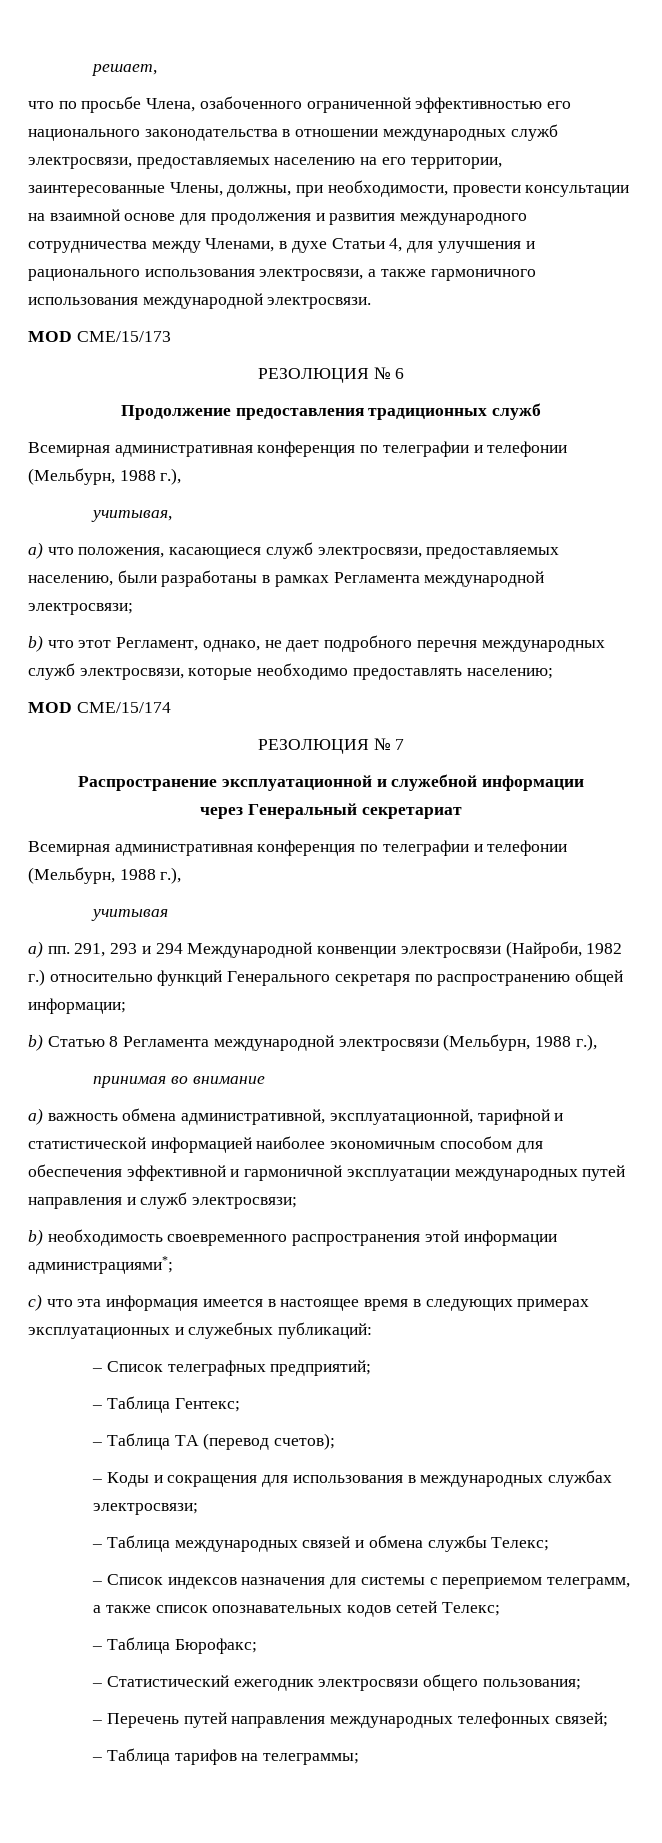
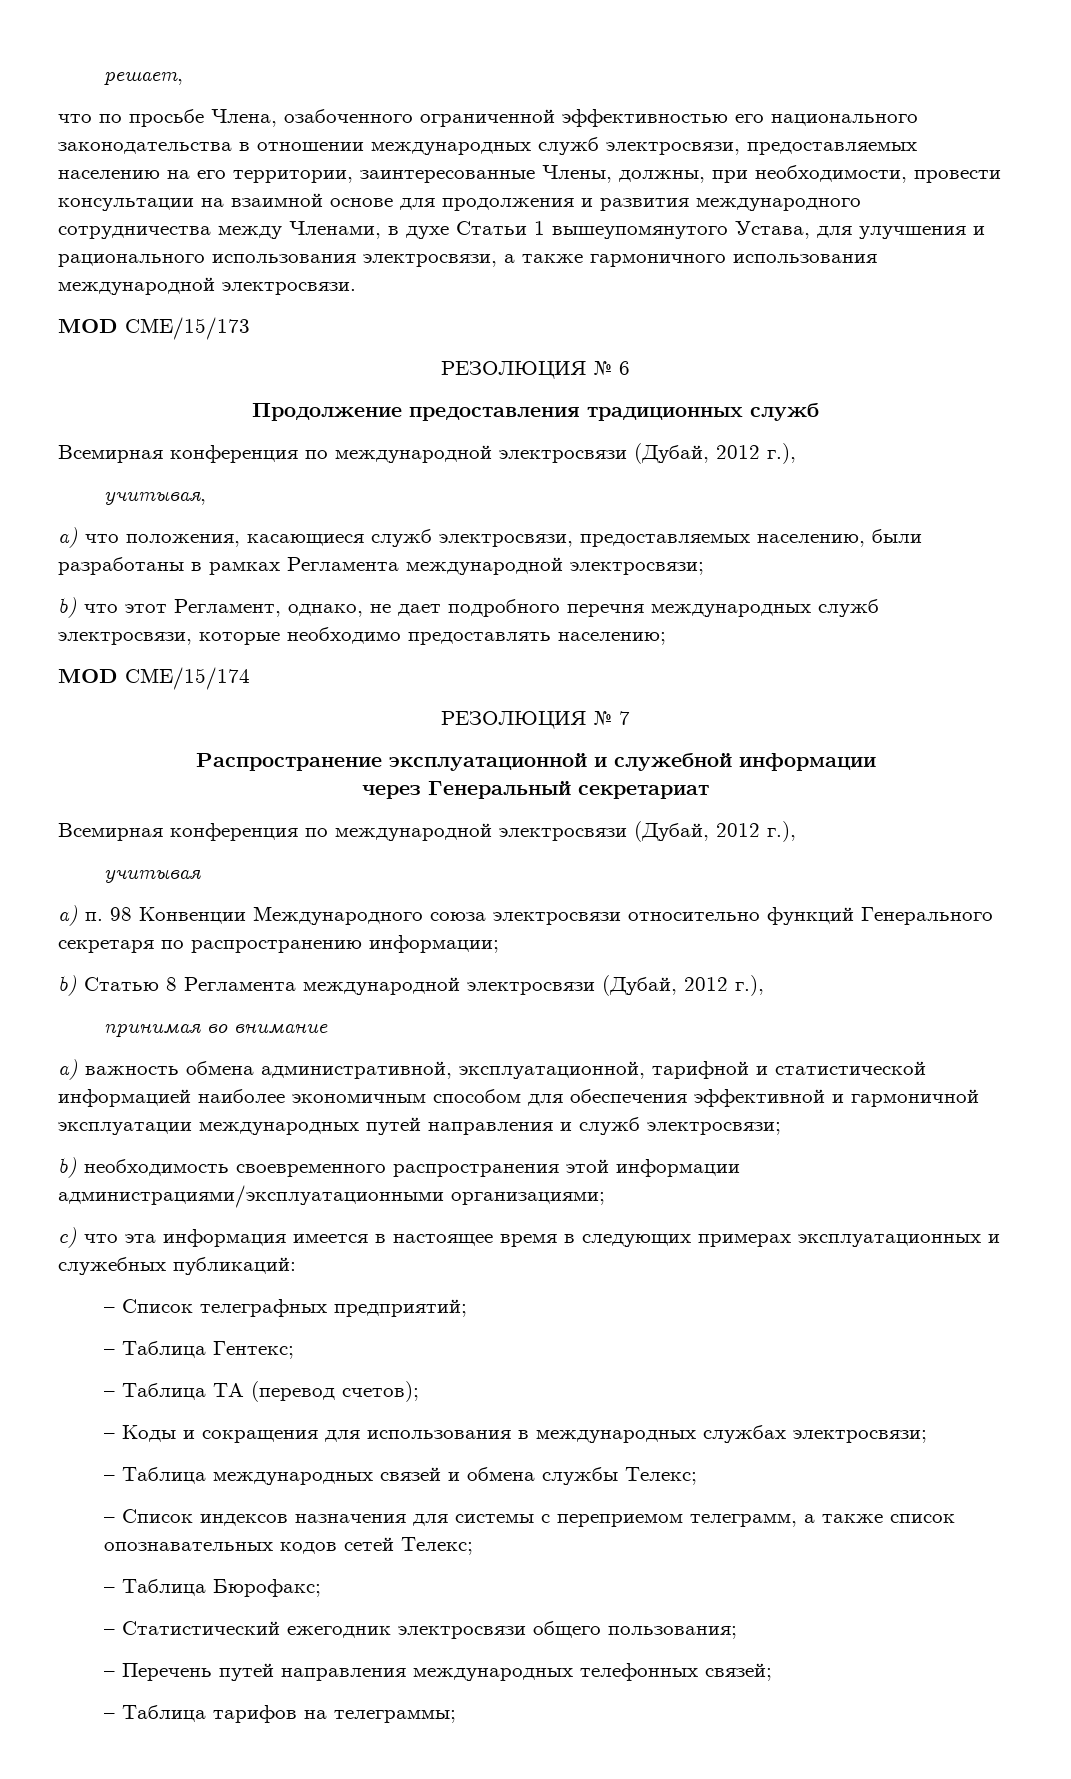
- что по просьбе Члена, озабоченного ограниченной эффективностью его национального законодательства в отношении международных служб электросвязи, предоставляемых населению на его территории, заинтересованные Члены, должны, при необходимости, провести консультации на взаимной основе для продолжения и развития международного сотрудничества между Членами, в духе Статьи 4, для улучшения и рационального использования электросвязи, а также гармоничного использования международной электросвязи.
+ что по просьбе Члена, озабоченного ограниченной эффективностью его национального законодательства в отношении международных служб электросвязи, предоставляемых населению на его территории, заинтересованные Члены, должны, при необходимости, провести консультации на взаимной основе для продолжения и развития международного сотрудничества между Членами, в духе Статьи 1 вышеупомянутого Устава, для улучшения и рационального использования электросвязи, а также гармоничного использования международной электросвязи.
  Продолжение предоставления традиционных служб
- Всемирная административная конференция по телеграфии и телефонии (Мельбурн, 1988 г.),
+ Всемирная конференция по международной электросвязи (Дубай, 2012 г.),
  через Генеральный секретариат
- Всемирная административная конференция по телеграфии и телефонии (Мельбурн, 1988 г.),
+ Всемирная конференция по международной электросвязи (Дубай, 2012 г.),
  учитывая
- a) пп. 291, 293 и 294 Международной конвенции электросвязи (Найроби, 1982 г.) относительно функций Генерального секретаря по распространению общей информации;
+ a) п. 98 Конвенции Международного союза электросвязи относительно функций Генерального секретаря по распространению информации;
- b) Статью 8 Регламента международной электросвязи (Мельбурн, 1988 г.),
+ b) Статью 8 Регламента международной электросвязи (Дубай, 2012 г.),
- b) необходимость своевременного распространения этой информации администрациями*;
+ b) необходимость своевременного распространения этой информации администрациями/эксплуатационными организациями;

